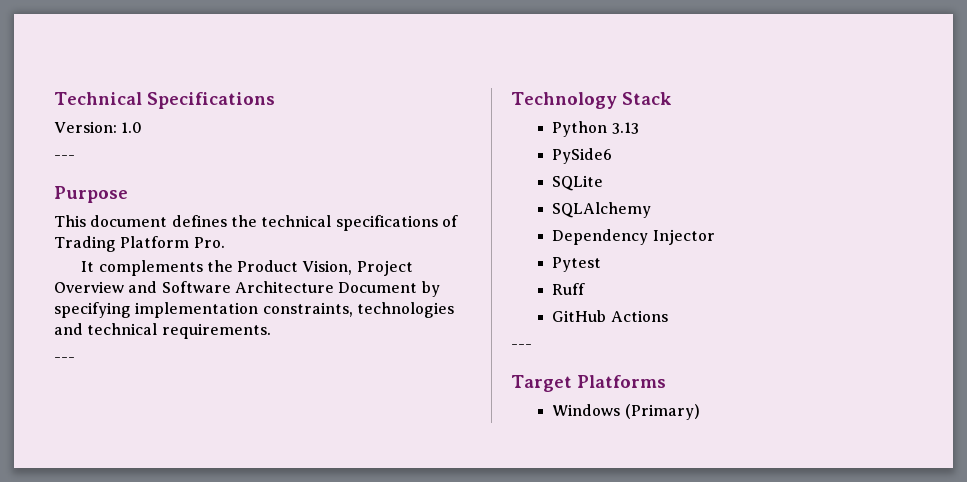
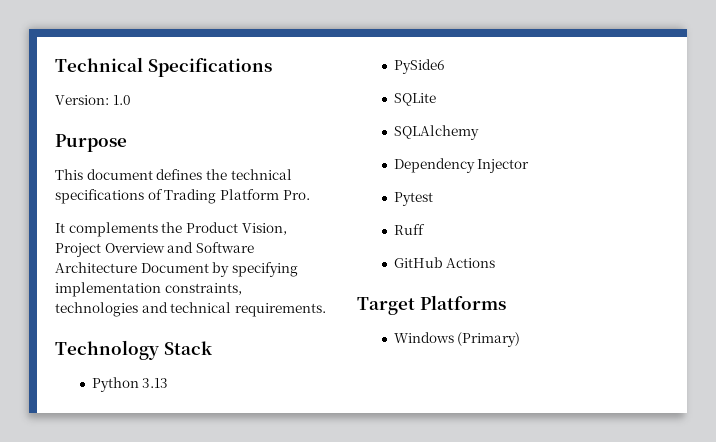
  Version: 1.0
- ---
  It complements the Product Vision, Project Overview and Software Architecture Document by specifying implementation constraints, technologies and technical requirements.
- ---
  GitHub Actions
- ---

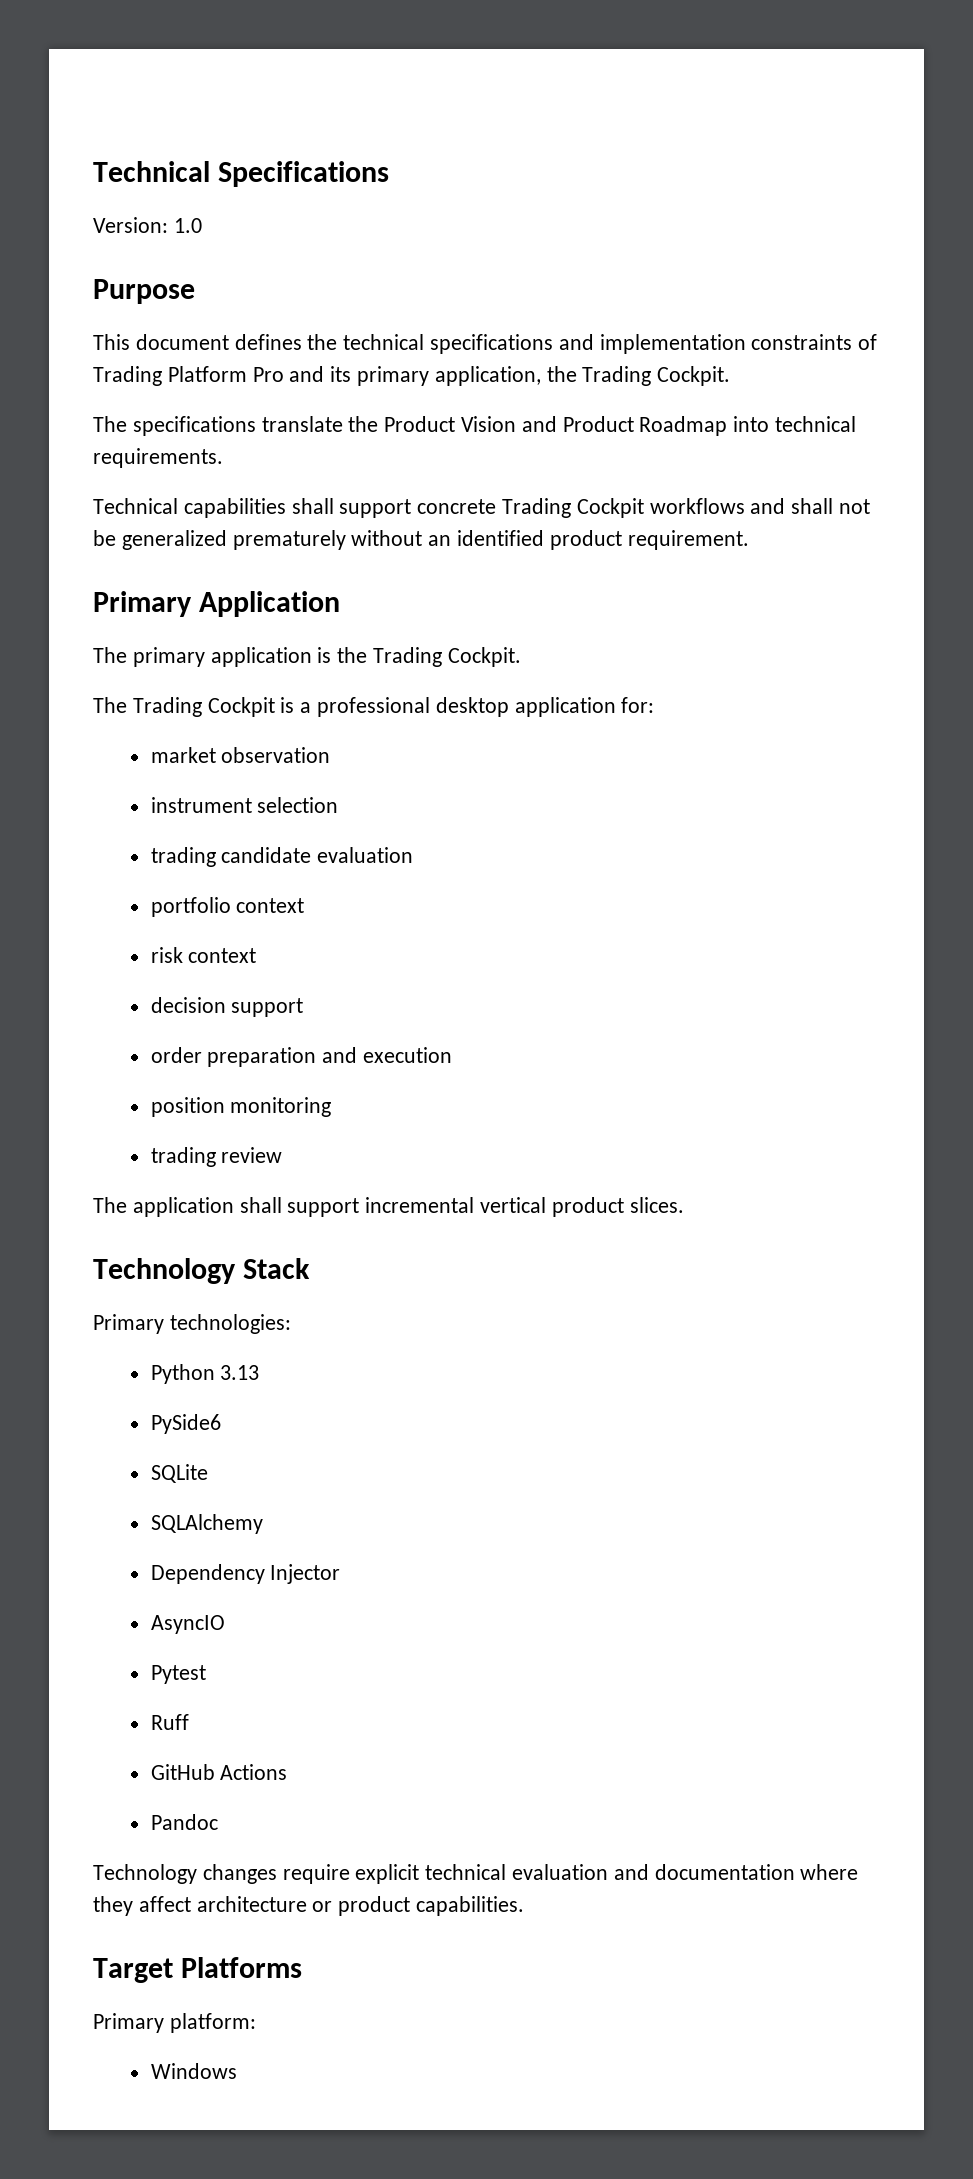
- This document defines the technical specifications of Trading Platform Pro.
- It complements the Product Vision, Project Overview and Software Architecture Document by specifying implementation constraints, technologies and technical requirements.
+ This document defines the technical specifications and implementation constraints of Trading Platform Pro and its primary application, the Trading Cockpit.
+ The specifications translate the Product Vision and Product Roadmap into technical requirements.
+ Technical capabilities shall support concrete Trading Cockpit workflows and shall not be generalized prematurely without an identified product requirement.
+ Primary Application
+ The primary application is the Trading Cockpit.
+ The Trading Cockpit is a professional desktop application for:
+ market observation
+ instrument selection
+ trading candidate evaluation
+ portfolio context
+ risk context
+ decision support
+ order preparation and execution
+ position monitoring
+ trading review
+ The application shall support incremental vertical product slices.
+ Primary technologies:
+ AsyncIO
+ Pandoc
+ Technology changes require explicit technical evaluation and documentation where they affect architecture or product capabilities.
+ Primary platform:
- Windows (Primary)
+ Windows

